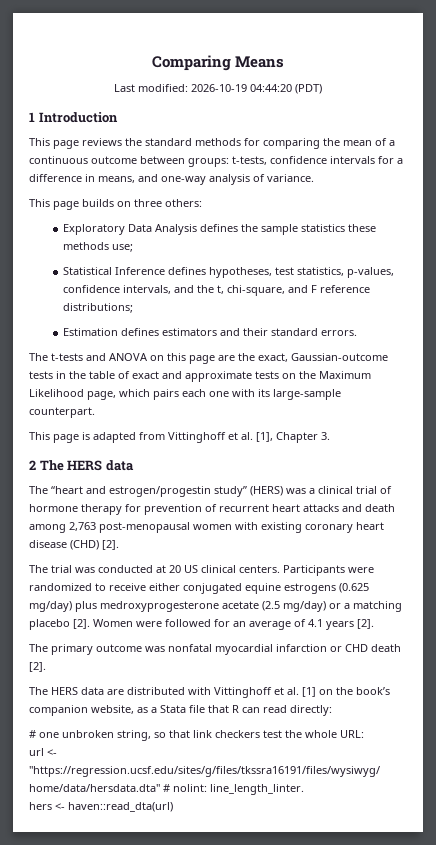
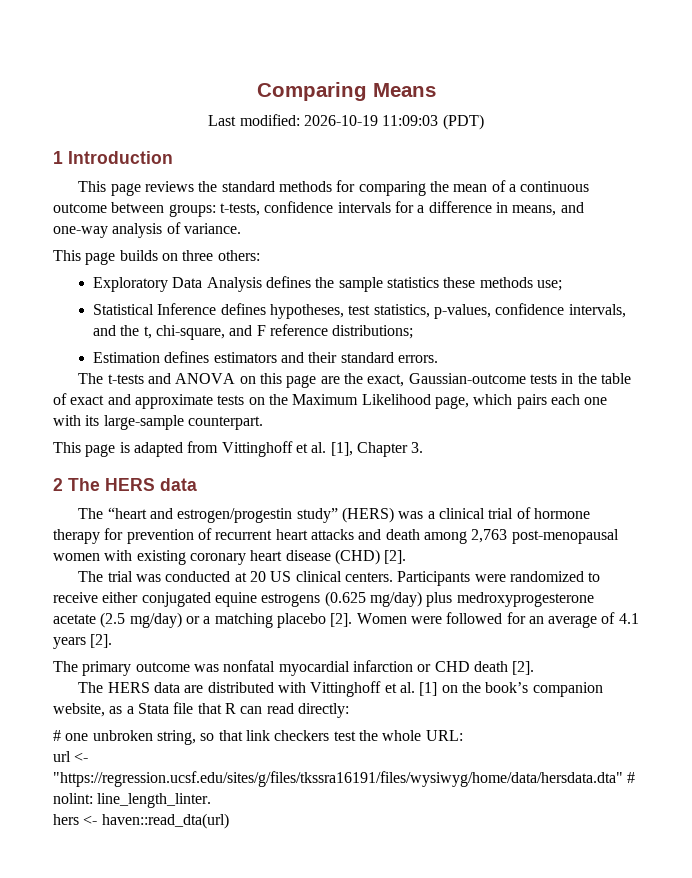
- Last modified: 2026-10-19 04:44:20 (PDT)
+ Last modified: 2026-10-19 11:09:03 (PDT)

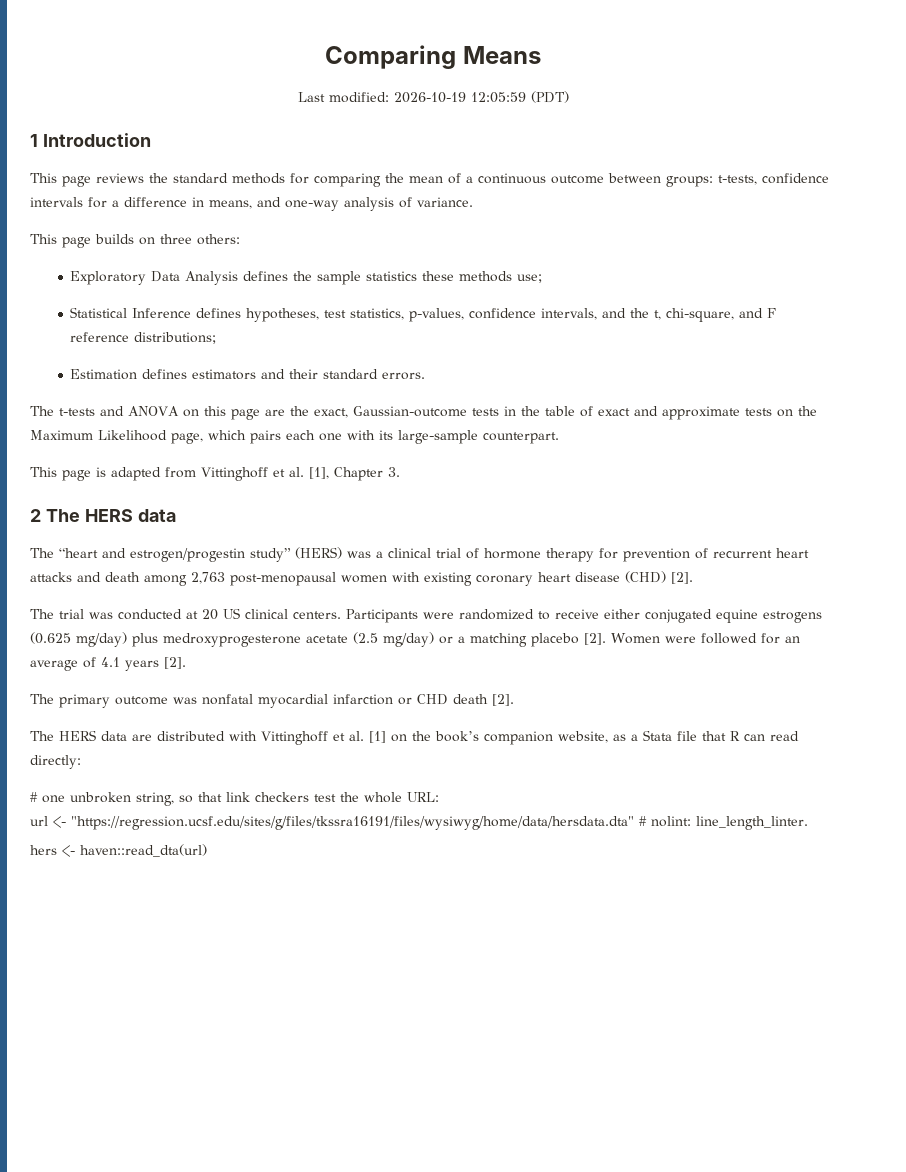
- Last modified: 2026-10-19 11:09:03 (PDT)
+ Last modified: 2026-10-19 12:05:59 (PDT)

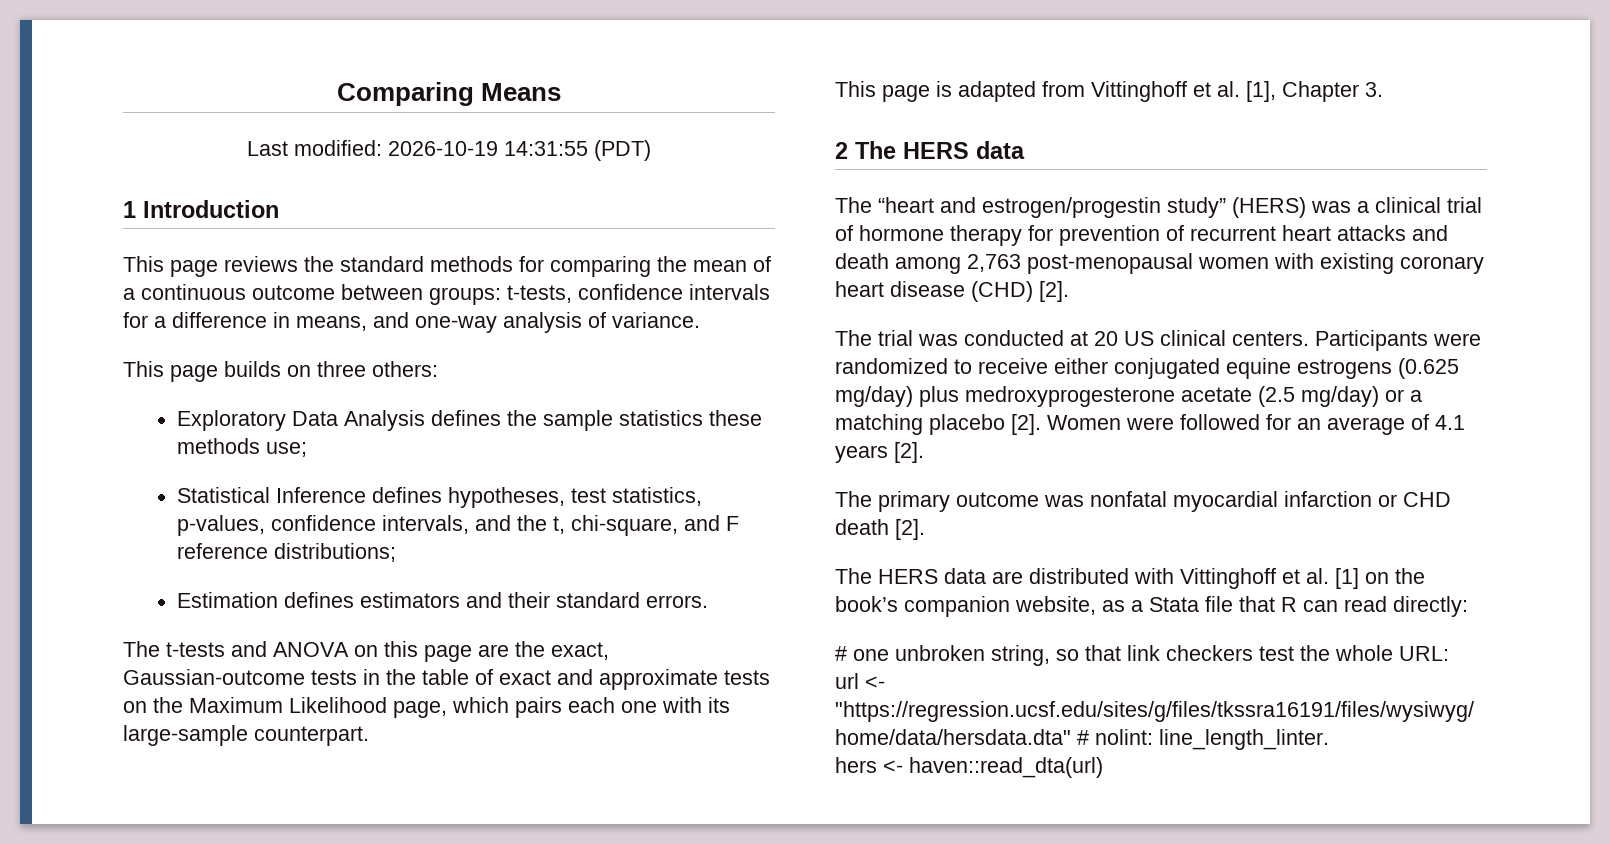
- Last modified: 2026-10-19 12:05:59 (PDT)
+ Last modified: 2026-10-19 14:31:55 (PDT)

